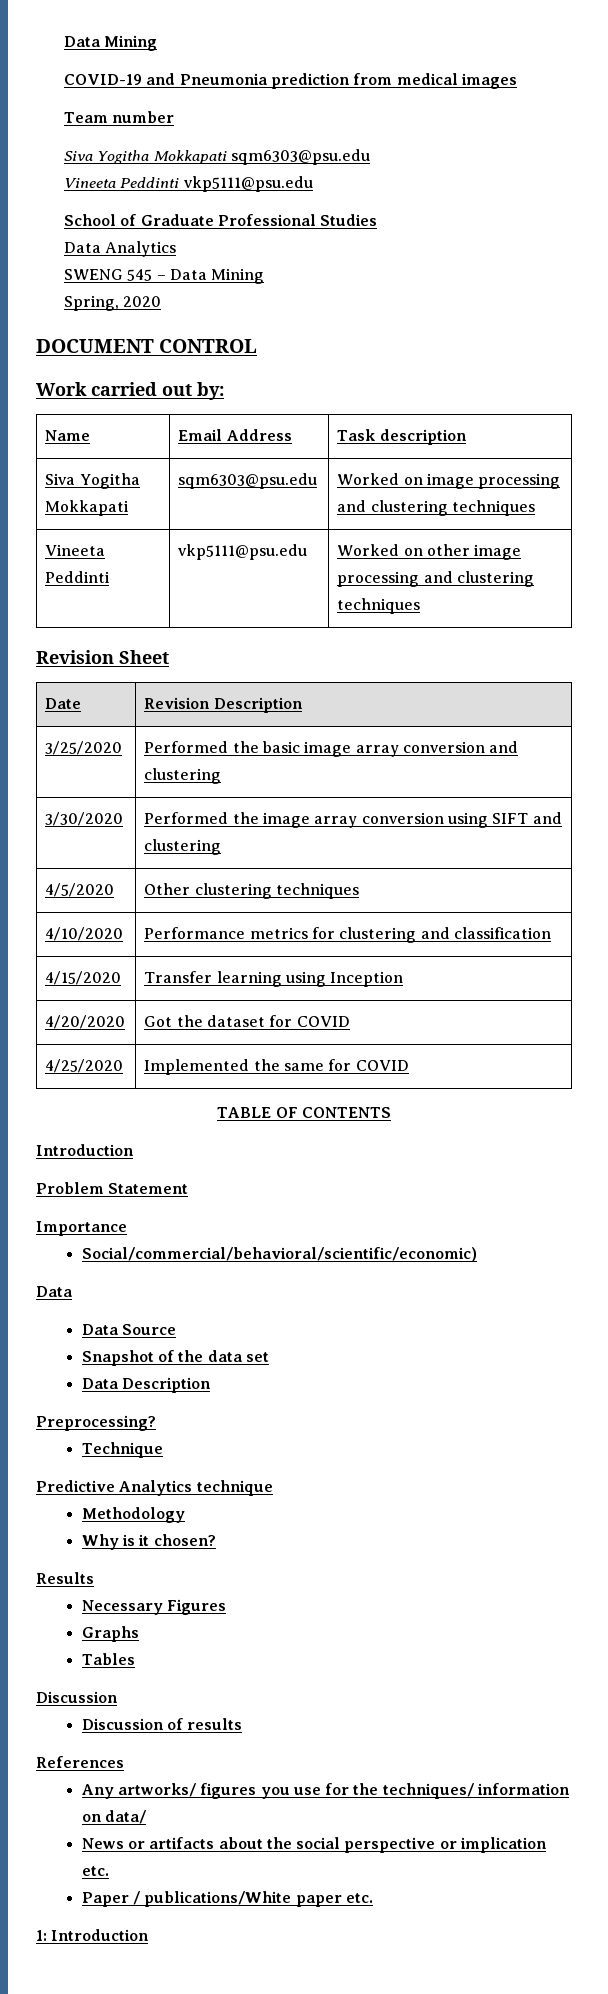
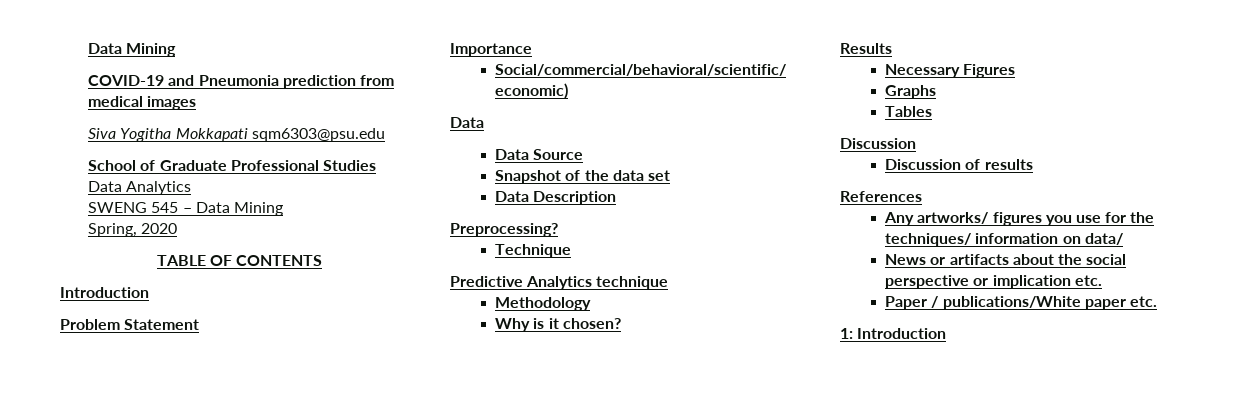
- Team number
- Vineeta Peddinti vkp5111@psu.edu
- DOCUMENT CONTROL
- Work carried out by:
- Name | Email Address | Task description
- Siva Yogitha Mokkapati | sqm6303@psu.edu | Worked on image processing and clustering techniques
- Vineeta Peddinti | vkp5111@psu.edu | Worked on other image processing and clustering techniques
- Revision Sheet
- Date | Revision Description
- 3/25/2020 | Performed the basic image array conversion and clustering
- 3/30/2020 | Performed the image array conversion using SIFT and clustering
- 4/5/2020 | Other clustering techniques
- 4/10/2020 | Performance metrics for clustering and classification
- 4/15/2020 | Transfer learning using Inception
- 4/20/2020 | Got the dataset for COVID
- 4/25/2020 | Implemented the same for COVID

